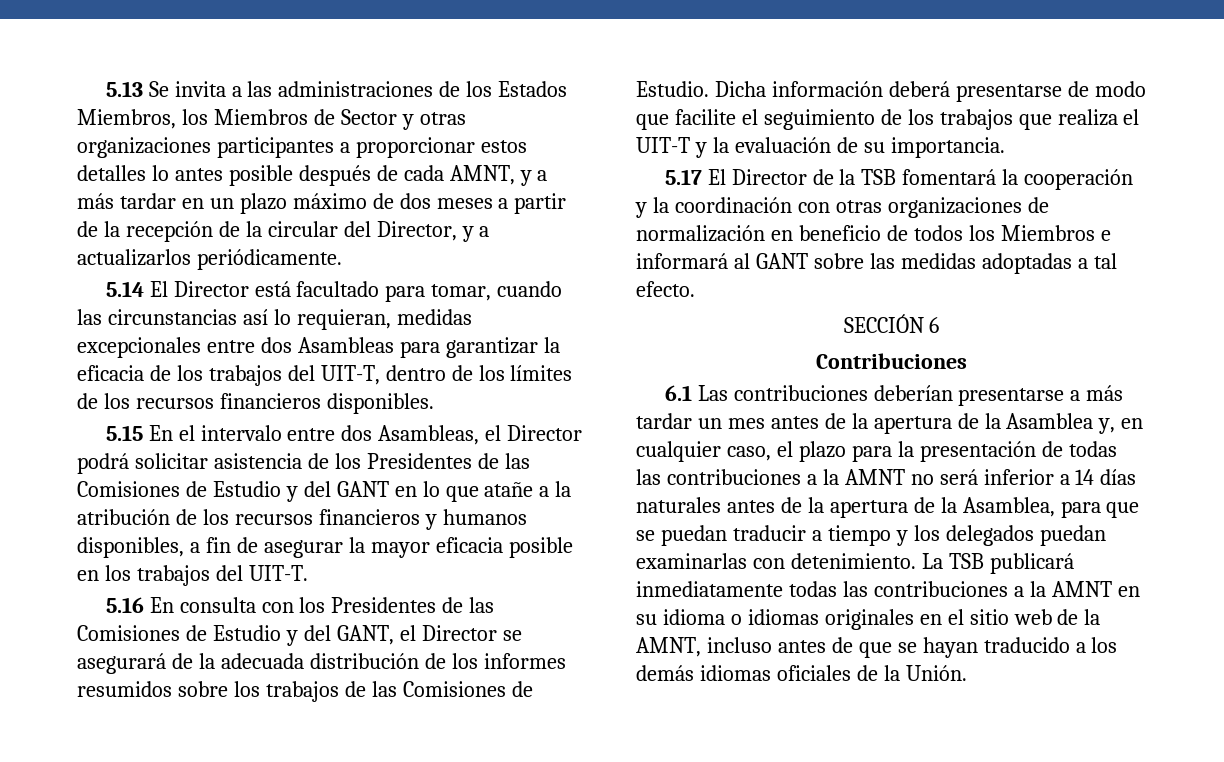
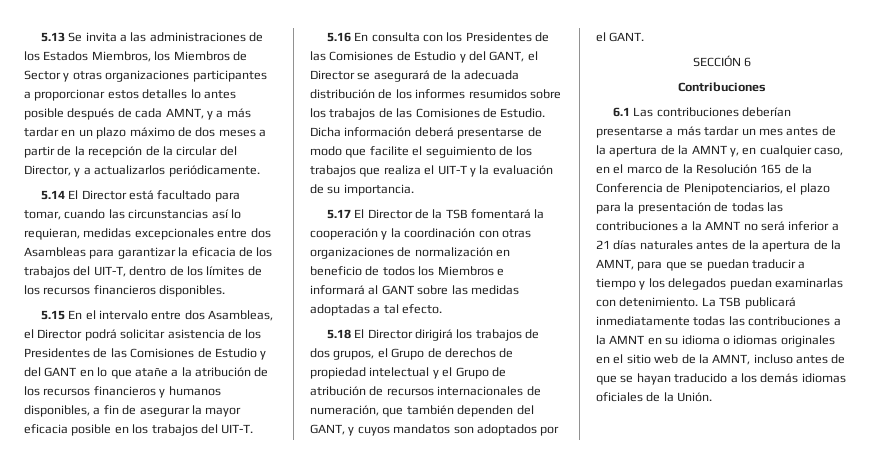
+ 5.18 El Director dirigirá los trabajos de dos grupos, el Grupo de derechos de propiedad intelectual y el Grupo de atribución de recursos internacionales de numeración, que también dependen del GANT, y cuyos mandatos son adoptados por el GANT.
- 6.1 Las contribuciones deberían presentarse a más tardar un mes antes de la apertura de la Asamblea y, en cualquier caso, el plazo para la presentación de todas las contribuciones a la AMNT no será inferior a 14 días naturales antes de la apertura de la Asamblea, para que se puedan traducir a tiempo y los delegados puedan examinarlas con detenimiento.
+ 6.1 Las contribuciones deberían presentarse a más tardar un mes antes de la apertura de la AMNT y, en cualquier caso, en el marco de la Resolución 165 de la Conferencia de Plenipotenciarios, el plazo para la presentación de todas las contribuciones a la AMNT no será inferior a 21 días naturales antes de la apertura de la AMNT, para que se puedan traducir a tiempo y los delegados puedan examinarlas con detenimiento.

